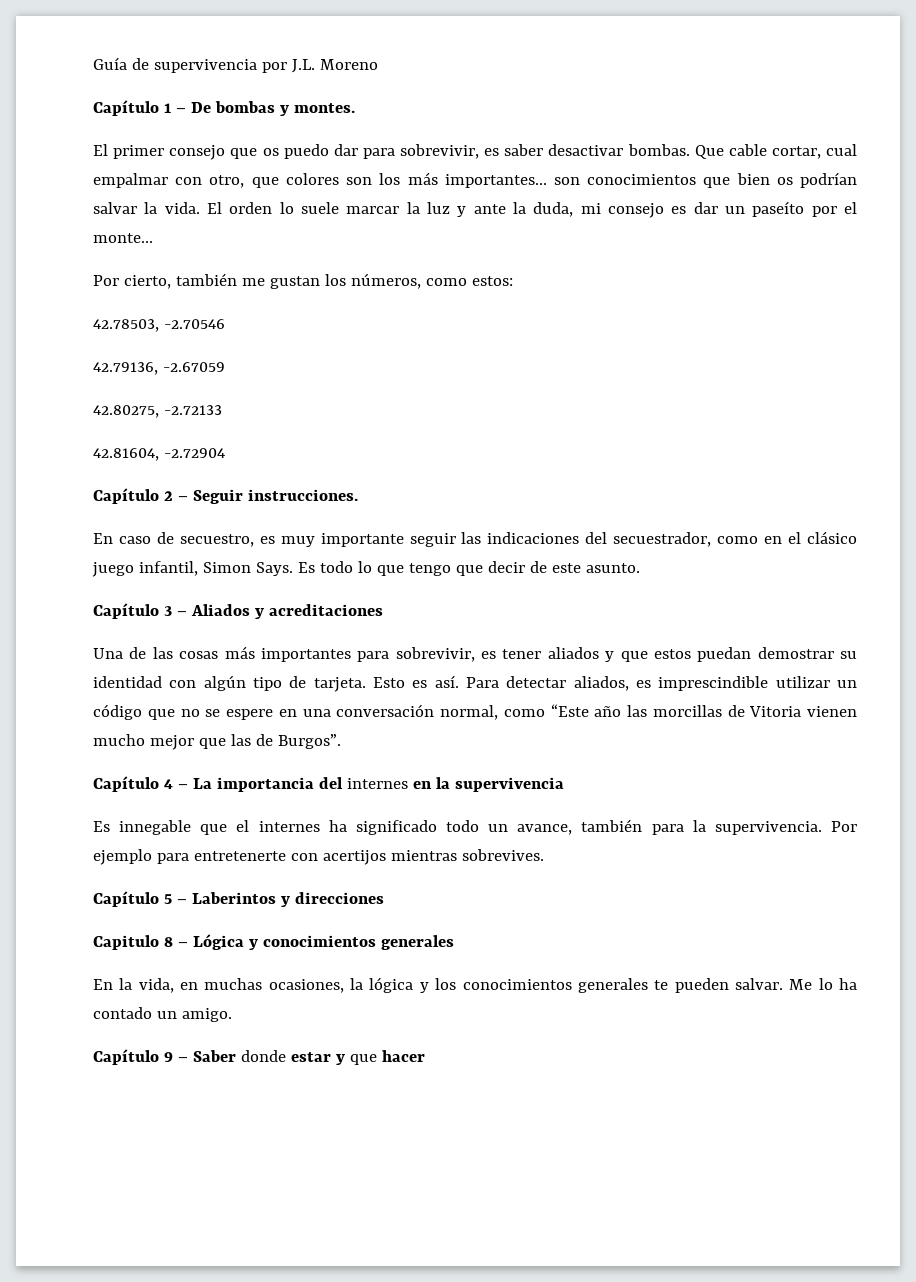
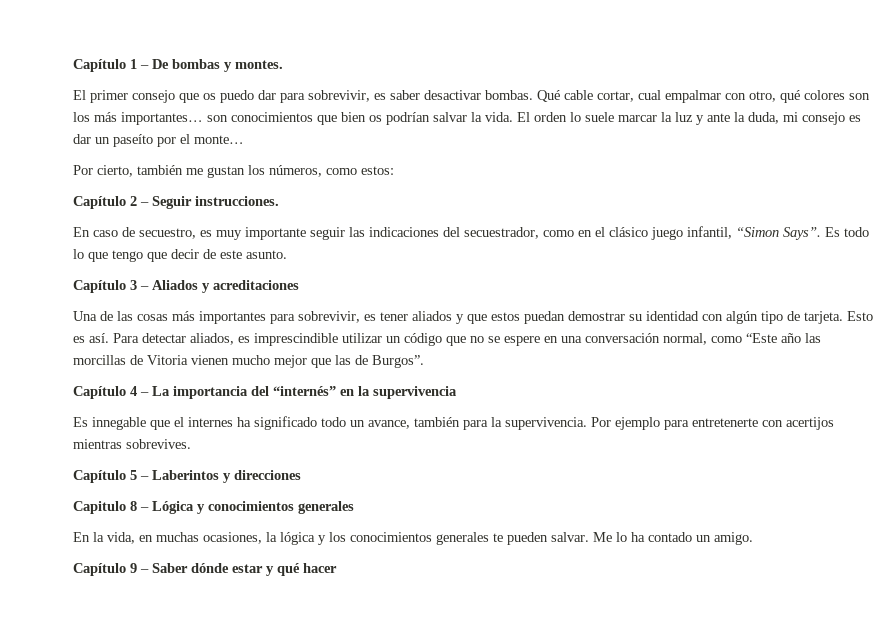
- Guía de supervivencia por J.L. Moreno
- Que cable cortar, cual empalmar con otro, que colores son los más importantes… son conocimientos que bien os podrían salvar la vida.
+ Qué cable cortar, cual empalmar con otro, qué colores son los más importantes… son conocimientos que bien os podrían salvar la vida.
- 42.78503, -2.70546
- 42.79136, -2.67059
- 42.80275, -2.72133
- 42.81604, -2.72904
- En caso de secuestro, es muy importante seguir las indicaciones del secuestrador, como en el clásico juego infantil, Simon Says.
+ En caso de secuestro, es muy importante seguir las indicaciones del secuestrador, como en el clásico juego infantil, “Simon Says”.
- Capítulo 4 – La importancia del internes en la supervivencia
+ Capítulo 4 – La importancia del “internés” en la supervivencia
- Capítulo 9 – Saber donde estar y que hacer
+ Capítulo 9 – Saber dónde estar y qué hacer

